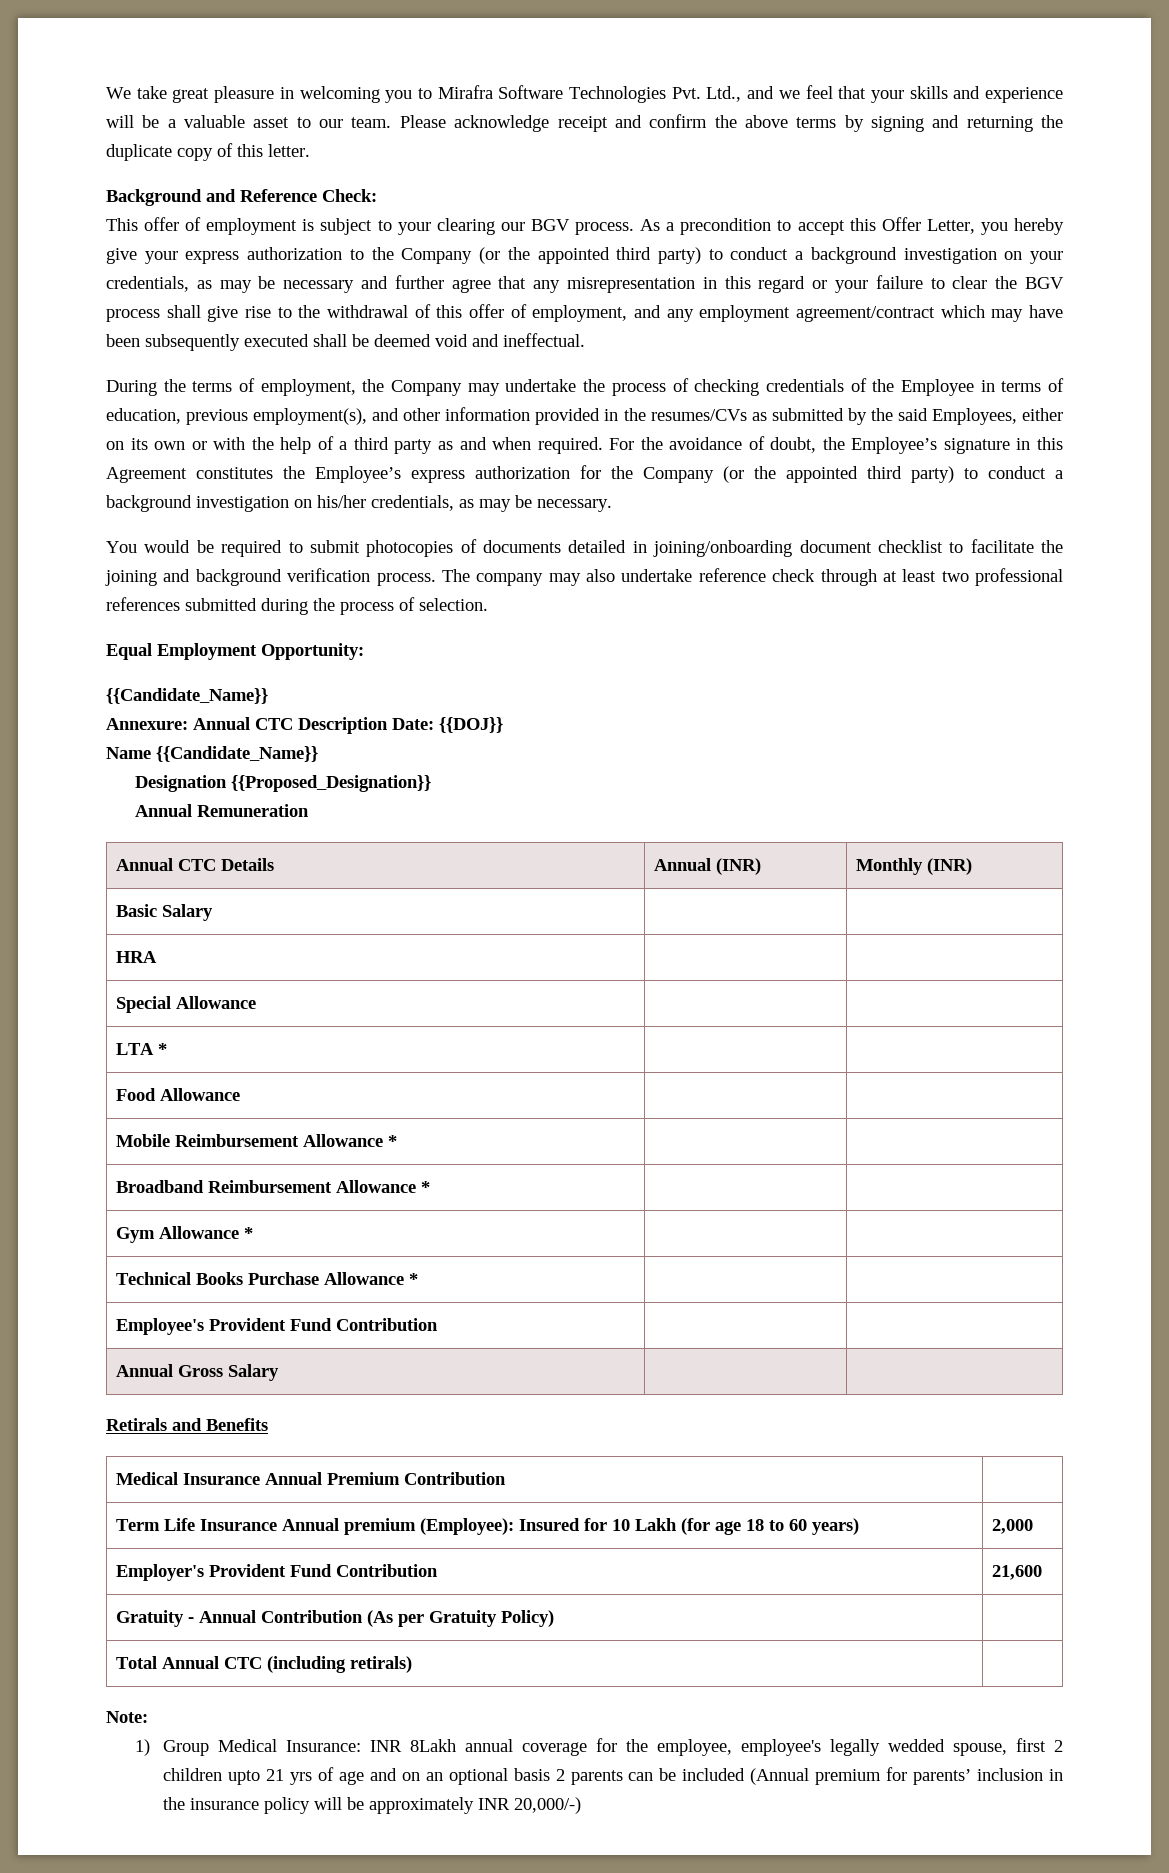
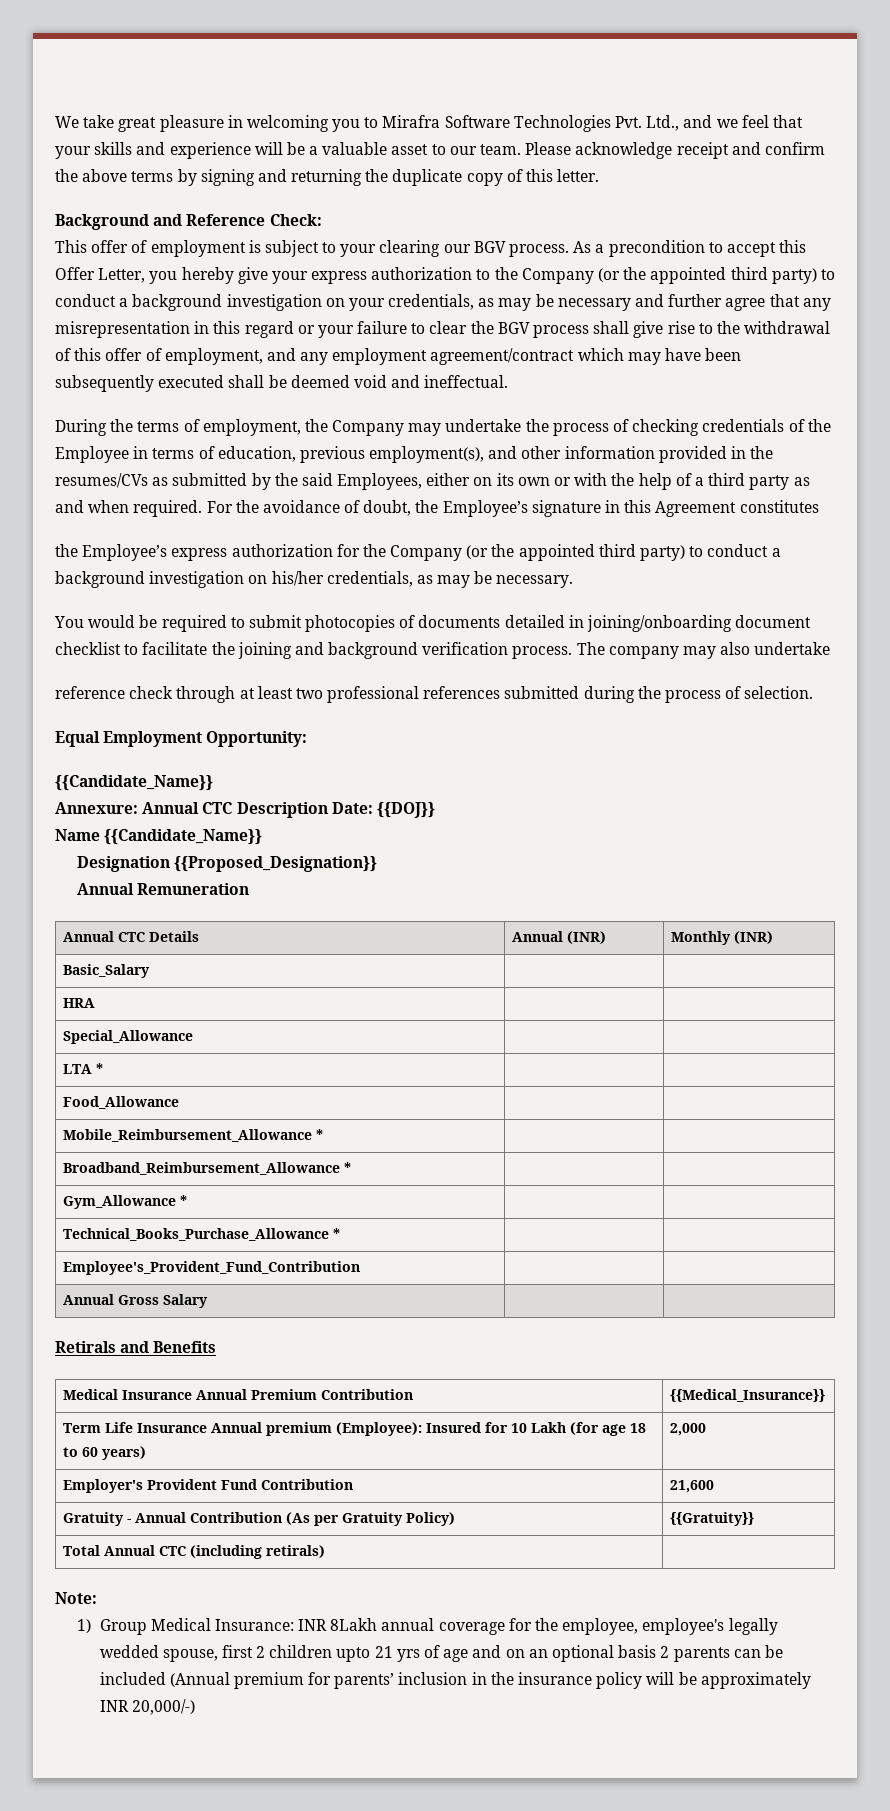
- For the avoidance of doubt, the Employee’s signature in this Agreement constitutes the Employee’s express authorization for the Company (or the appointed third party) to conduct a background investigation on his/her credentials, as may be necessary.
+ For the avoidance of doubt, the Employee’s signature in this Agreement constitutes
+ the Employee’s express authorization for the Company (or the appointed third party) to conduct a background investigation on his/her credentials, as may be necessary.
- The company may also undertake reference check through at least two professional references submitted during the process of selection.
+ The company may also undertake
+ reference check through at least two professional references submitted during the process of selection.
- Basic Salary | |
+ Basic_Salary | |
- Special Allowance | |
+ Special_Allowance | |
- Food Allowance | |
- Mobile Reimbursement Allowance * | |
- Broadband Reimbursement Allowance * | |
- Gym Allowance * | |
- Technical Books Purchase Allowance * | |
- Employee's Provident Fund Contribution | |
+ Food_Allowance | |
+ Mobile_Reimbursement_Allowance * | |
+ Broadband_Reimbursement_Allowance * | |
+ Gym_Allowance * | |
+ Technical_Books_Purchase_Allowance * | |
+ Employee's_Provident_Fund_Contribution | |
- Medical Insurance Annual Premium Contribution |
+ Medical Insurance Annual Premium Contribution | {{Medical_Insurance}}
- Gratuity - Annual Contribution (As per Gratuity Policy) |
+ Gratuity - Annual Contribution (As per Gratuity Policy) | {{Gratuity}}

